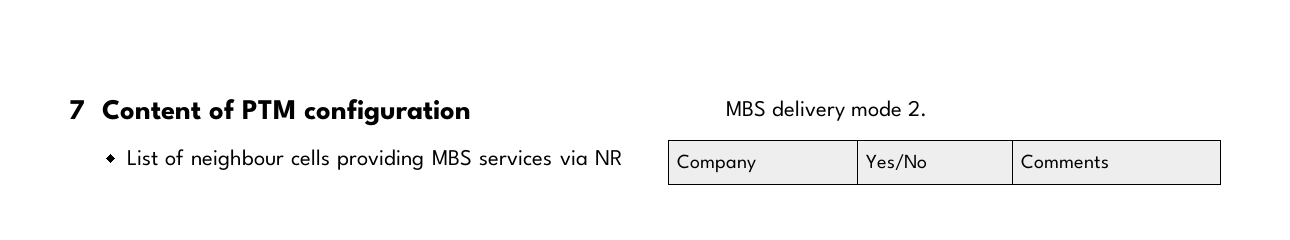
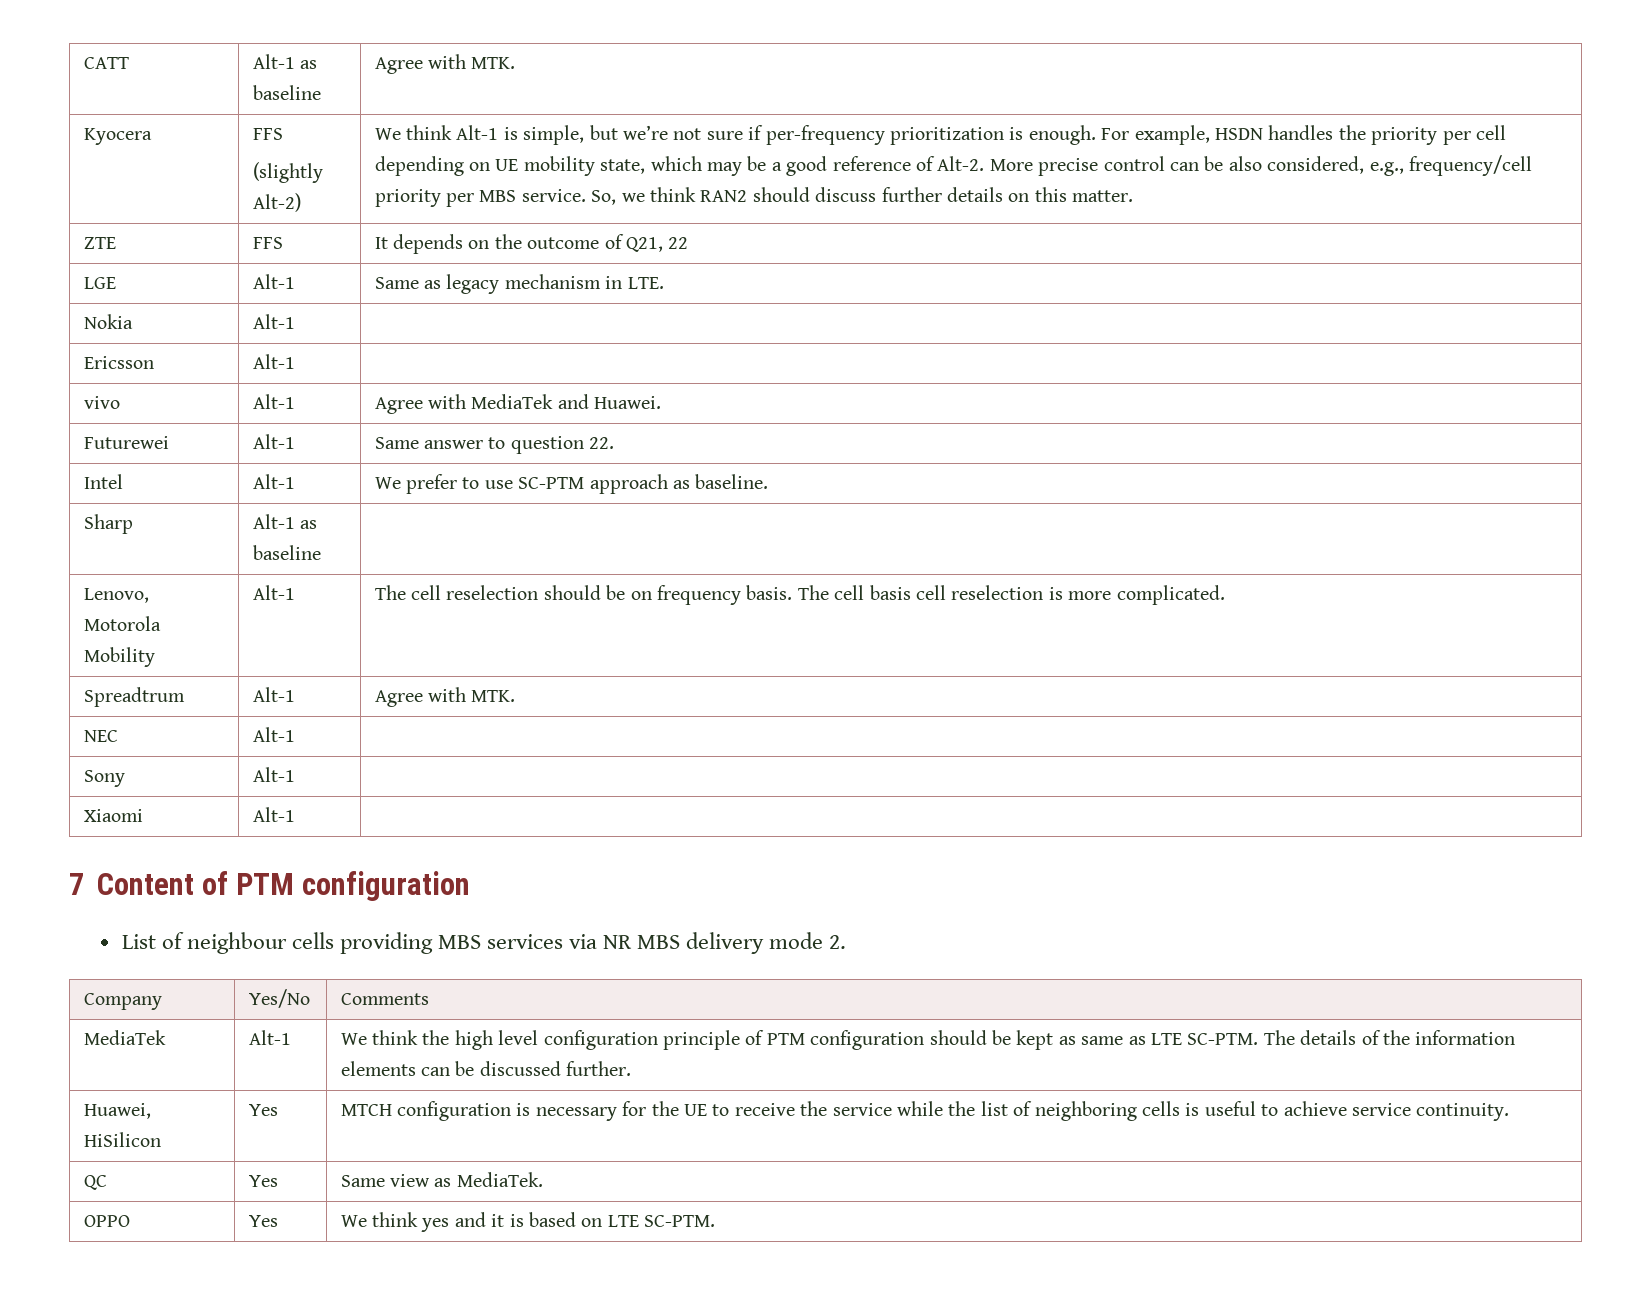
+ CATT | Alt-1 as baseline | Agree with MTK.
+ Kyocera | FFS
+ (slightly Alt-2) | We think Alt-1 is simple, but we’re not sure if per-frequency prioritization is enough. For example, HSDN handles the priority per cell depending on UE mobility state, which may be a good reference of Alt-2. More precise control can be also considered, e.g., frequency/cell priority per MBS service. So, we think RAN2 should discuss further details on this matter.
+ ZTE | FFS | It depends on the outcome of Q21, 22
+ LGE | Alt-1 | Same as legacy mechanism in LTE.
+ Nokia | Alt-1 |
+ Ericsson | Alt-1 |
+ vivo | Alt-1 | Agree with MediaTek and Huawei.
+ Futurewei | Alt-1 | Same answer to question 22.
+ Intel | Alt-1 | We prefer to use SC-PTM approach as baseline.
+ Sharp | Alt-1 as baseline |
+ Lenovo, Motorola Mobility | Alt-1 | The cell reselection should be on frequency basis. The cell basis cell reselection is more complicated.
+ Spreadtrum | Alt-1 | Agree with MTK.
+ NEC | Alt-1 |
+ Sony | Alt-1 |
+ Xiaomi | Alt-1 |
+ MediaTek | Alt-1 | We think the high level configuration principle of PTM configuration should be kept as same as LTE SC-PTM. The details of the information elements can be discussed further.
+ Huawei, HiSilicon | Yes | MTCH configuration is necessary for the UE to receive the service while the list of neighboring cells is useful to achieve service continuity.
+ QC | Yes | Same view as MediaTek.
+ OPPO | Yes | We think yes and it is based on LTE SC-PTM.

